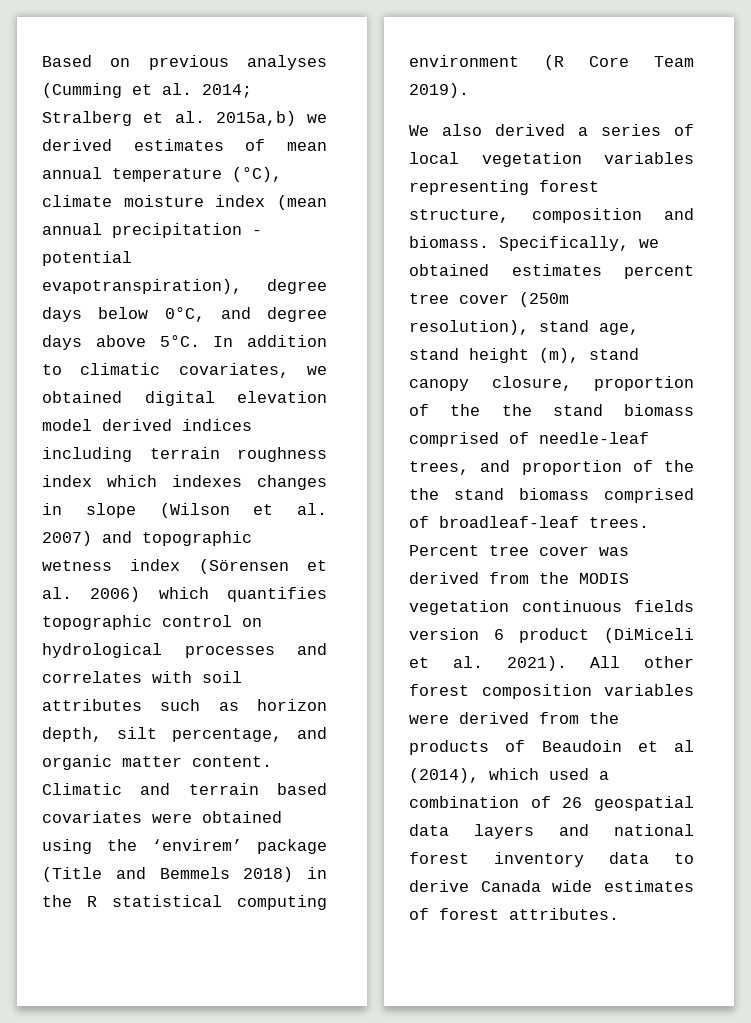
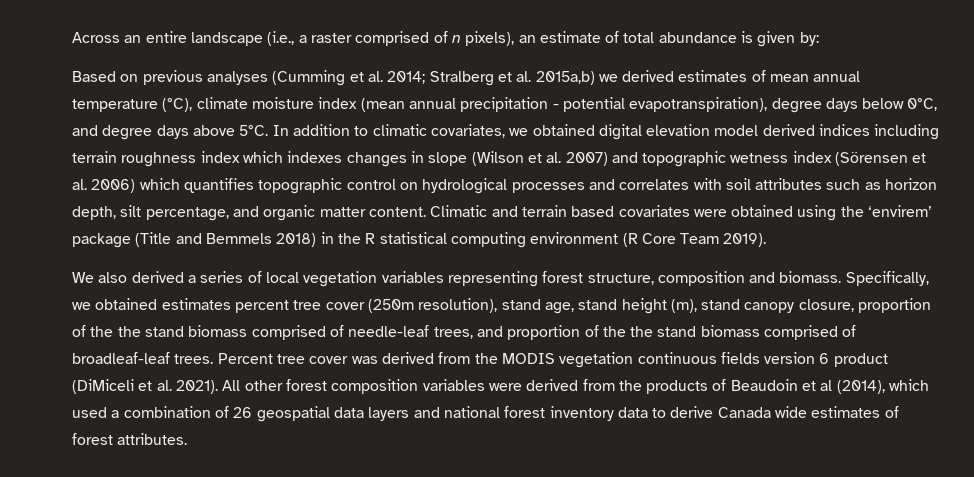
+ Across an entire landscape (i.e., a raster comprised of n pixels), an estimate of total abundance is given by:

